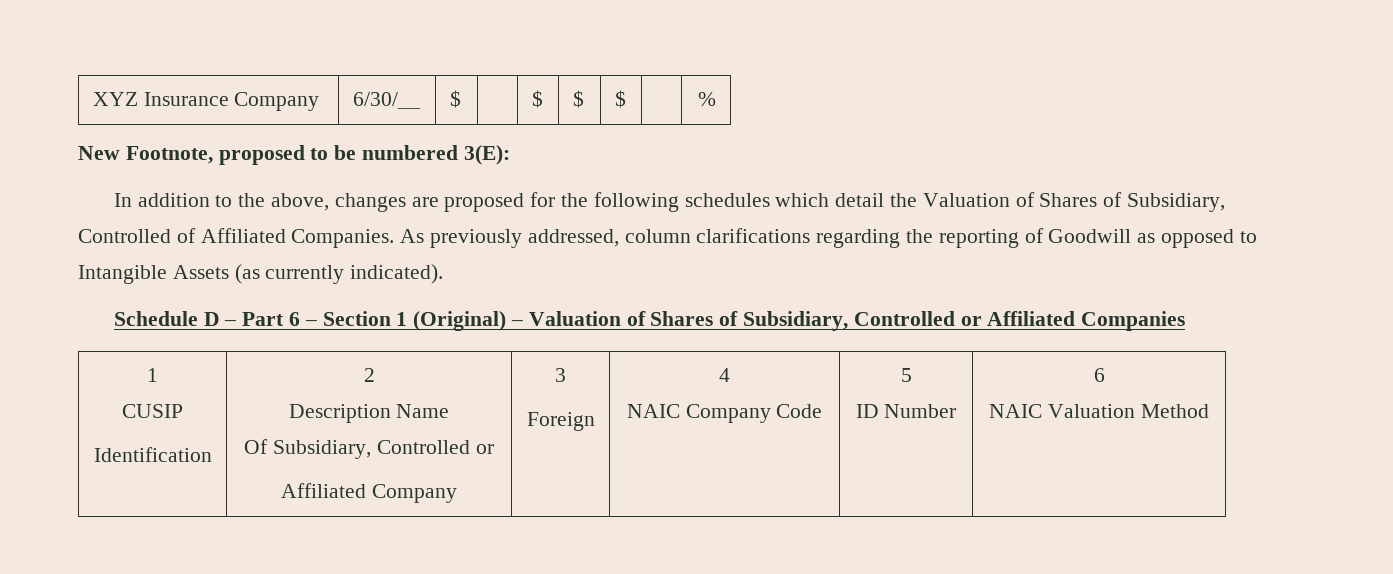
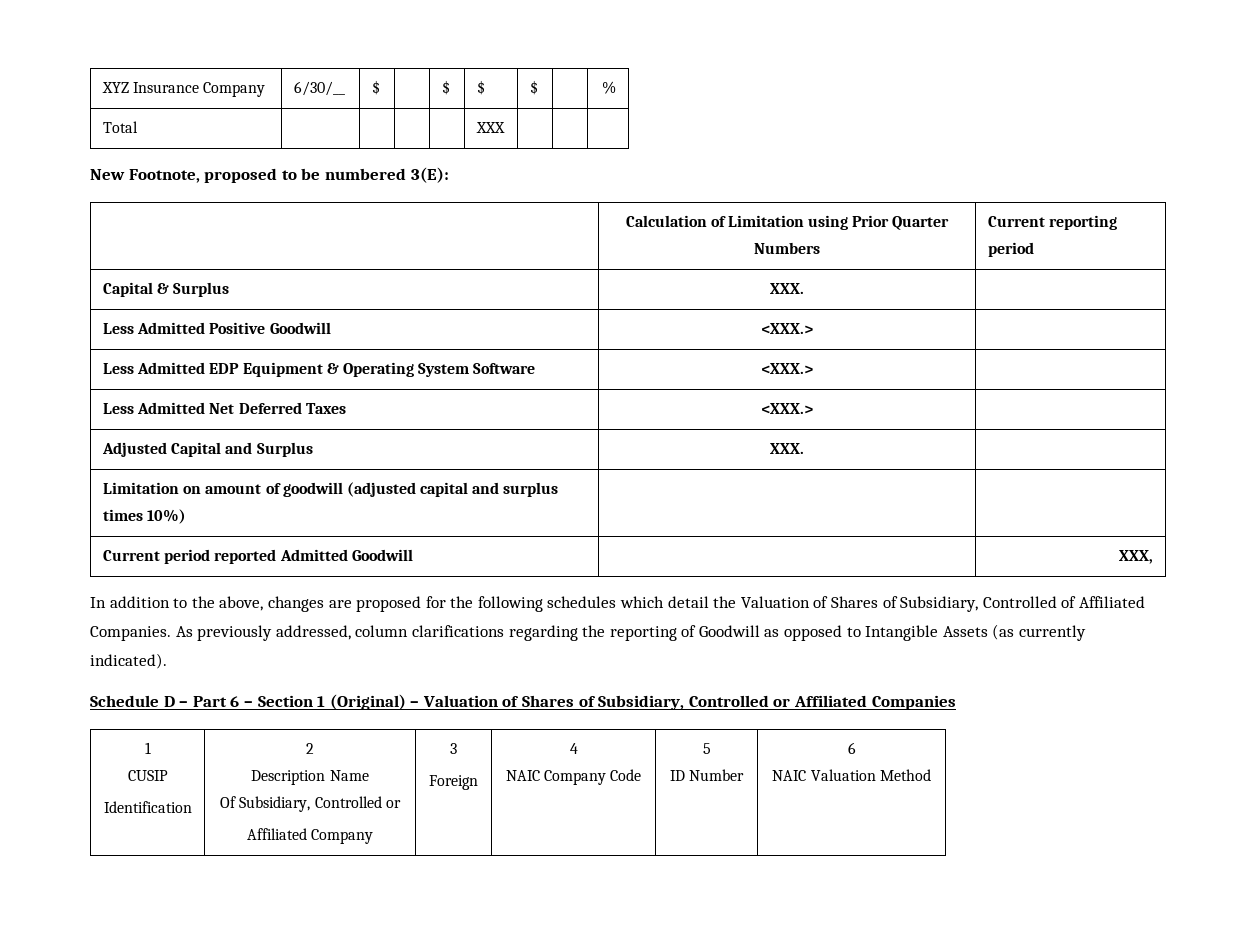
+ Total | | | | | XXX | | |
+ | Calculation of Limitation using Prior Quarter Numbers | Current reporting period
+ Capital & Surplus | XXX. |
+ Less Admitted Positive Goodwill | <XXX.> |
+ Less Admitted EDP Equipment & Operating System Software | <XXX.> |
+ Less Admitted Net Deferred Taxes | <XXX.> |
+ Adjusted Capital and Surplus | XXX. |
+ Limitation on amount of goodwill (adjusted capital and surplus times 10%) | |
+ Current period reported Admitted Goodwill | | XXX,

